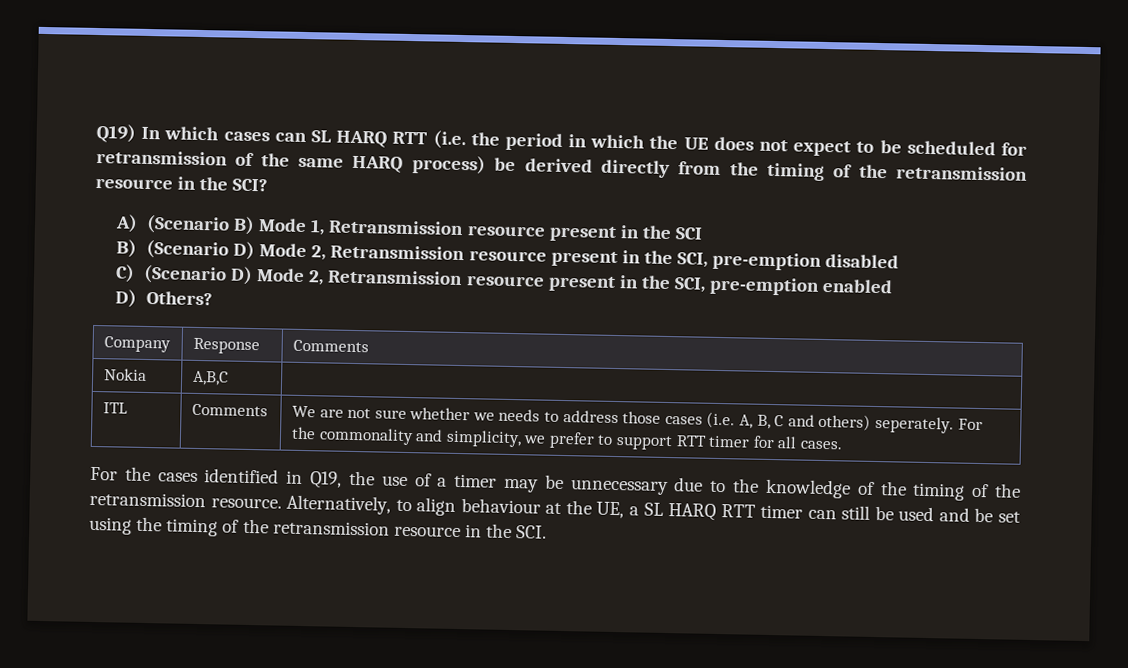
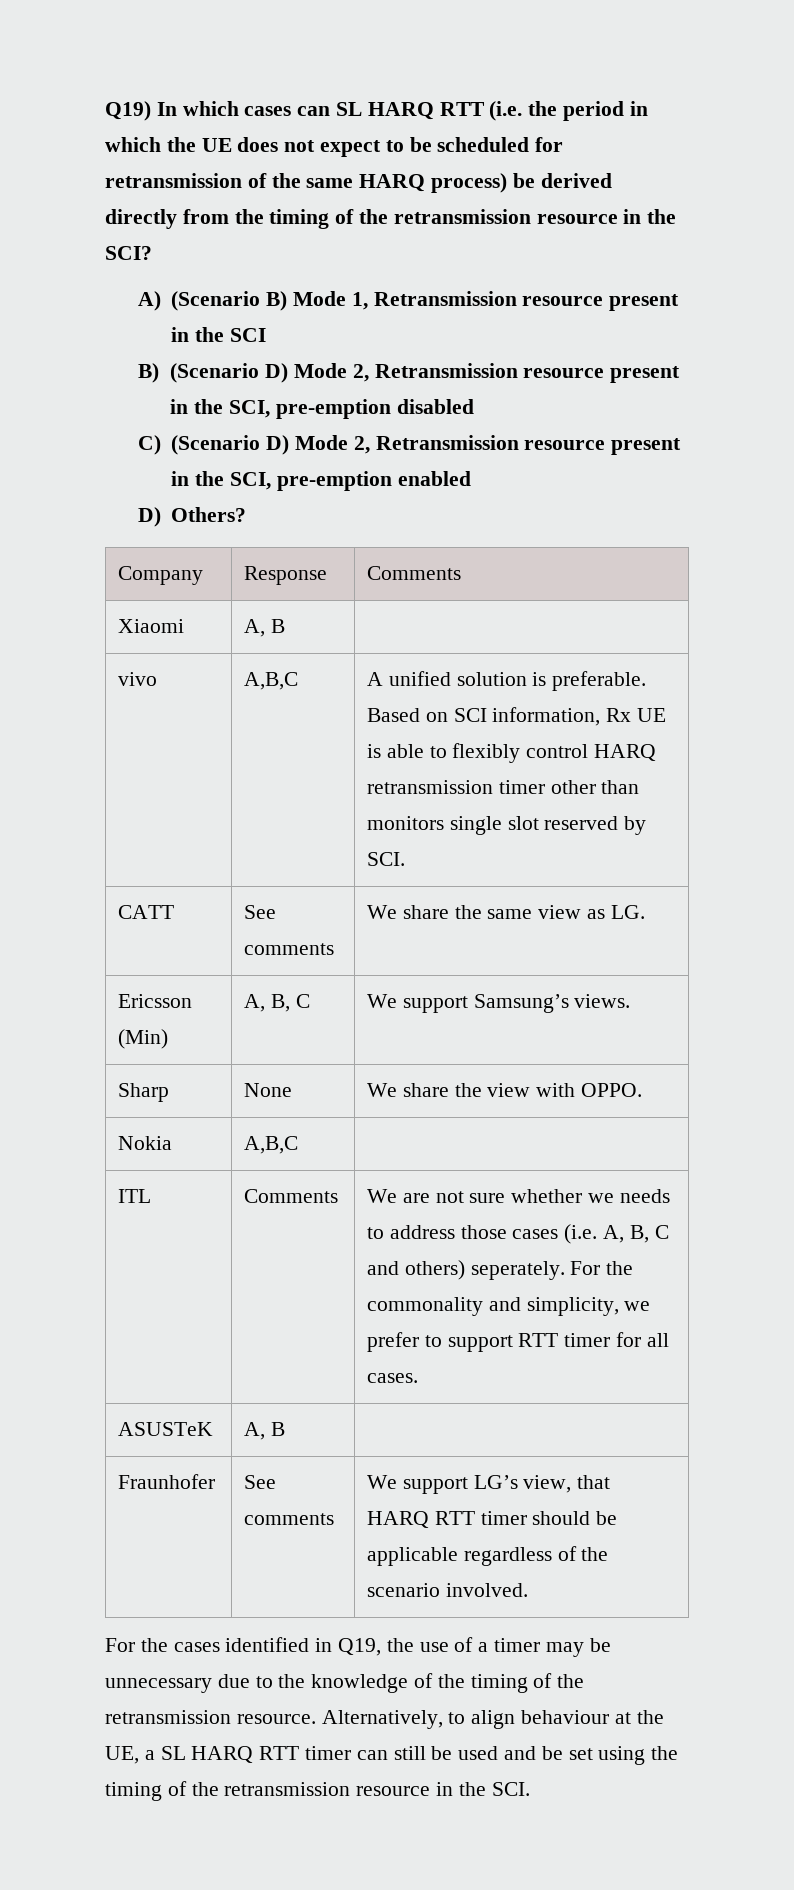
+ Xiaomi | A, B |
+ vivo | A,B,C | A unified solution is preferable. Based on SCI information, Rx UE is able to flexibly control HARQ retransmission timer other than monitors single slot reserved by SCI.
+ CATT | See comments | We share the same view as LG.
+ Ericsson (Min) | A, B, C | We support Samsung’s views.
+ Sharp | None | We share the view with OPPO.
+ ASUSTeK | A, B |
+ Fraunhofer | See comments | We support LG’s view, that HARQ RTT timer should be applicable regardless of the scenario involved.

